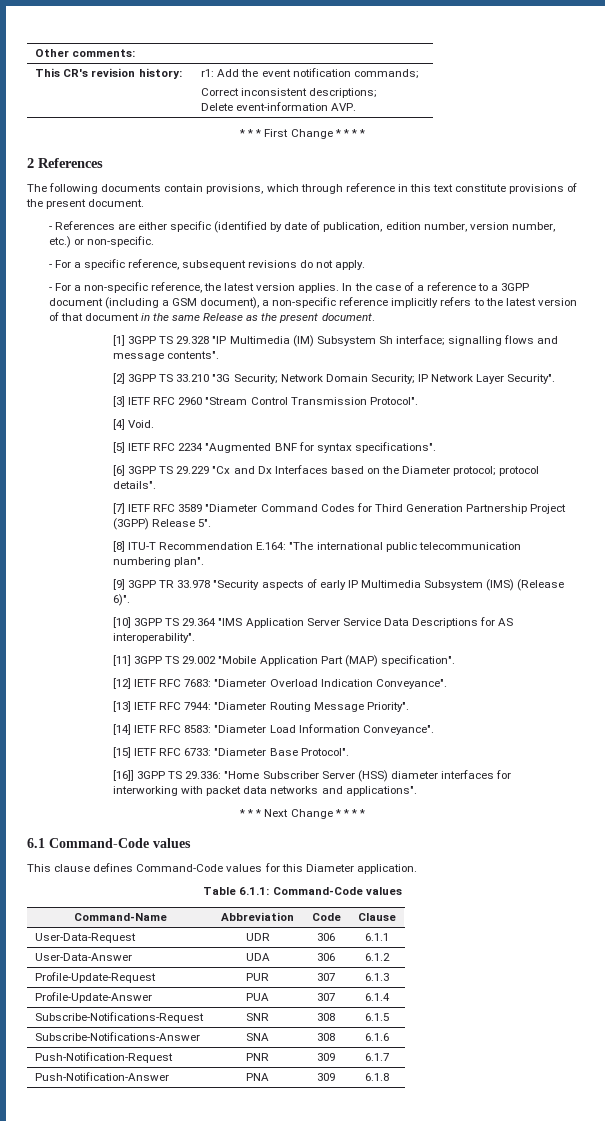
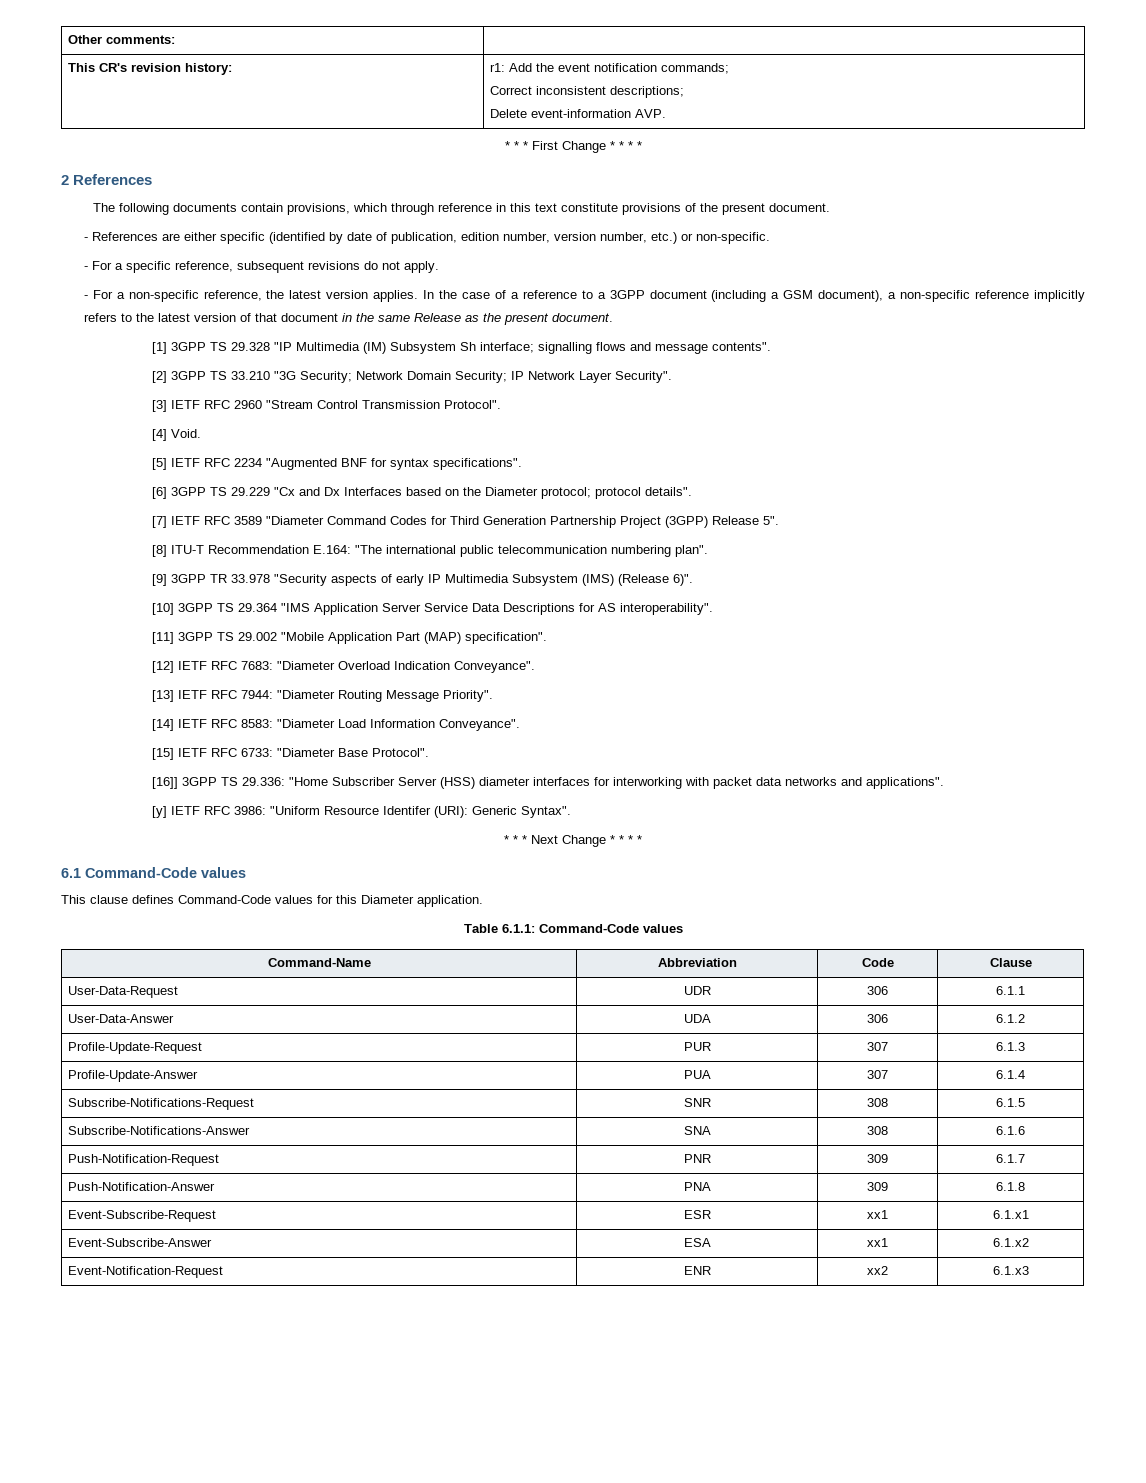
+ [y] IETF RFC 3986: "Uniform Resource Identifer (URI): Generic Syntax".
+ Event-Subscribe-Request | ESR | xx1 | 6.1.x1
+ Event-Subscribe-Answer | ESA | xx1 | 6.1.x2
+ Event-Notification-Request | ENR | xx2 | 6.1.x3

